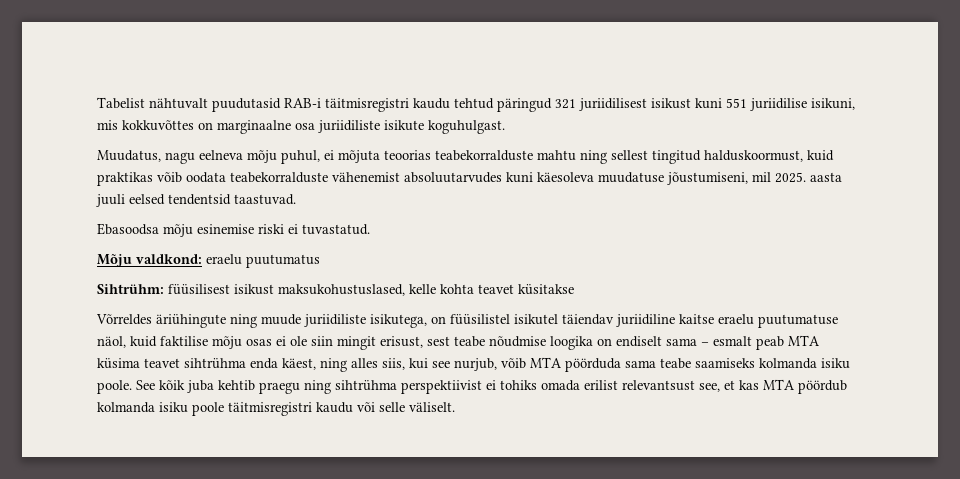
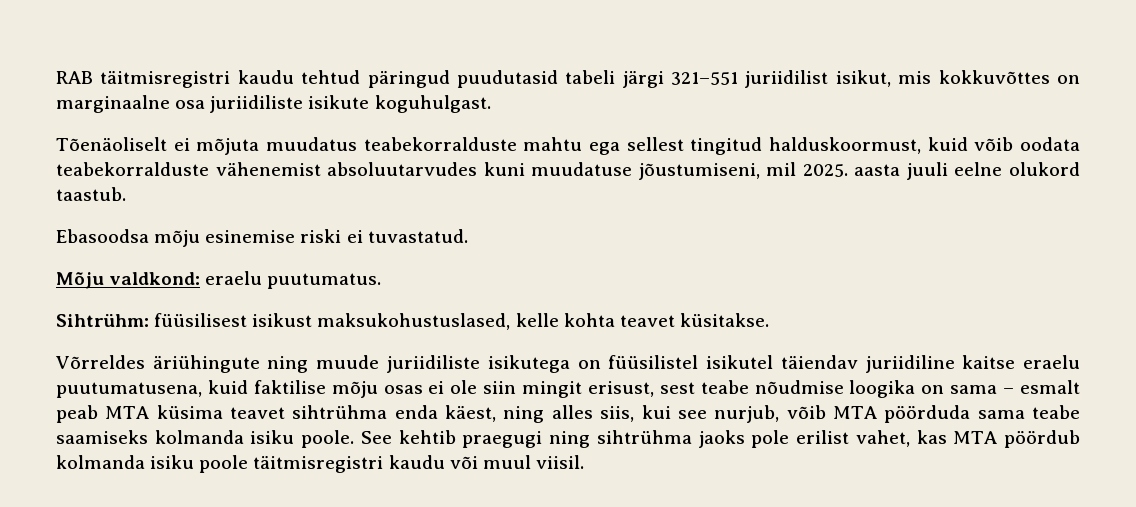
- Tabelist nähtuvalt puudutasid RAB-i täitmisregistri kaudu tehtud päringud 321 juriidilisest isikust kuni 551 juriidilise isikuni, mis kokkuvõttes on marginaalne osa juriidiliste isikute koguhulgast.
+ RAB täitmisregistri kaudu tehtud päringud puudutasid tabeli järgi 321–551 juriidilist isikut, mis kokkuvõttes on marginaalne osa juriidiliste isikute koguhulgast.
- Muudatus, nagu eelneva mõju puhul, ei mõjuta teoorias teabekorralduste mahtu ning sellest tingitud halduskoormust, kuid praktikas võib oodata teabekorralduste vähenemist absoluutarvudes kuni käesoleva muudatuse jõustumiseni, mil 2025. aasta juuli eelsed tendentsid taastuvad.
+ Tõenäoliselt ei mõjuta muudatus teabekorralduste mahtu ega sellest tingitud halduskoormust, kuid võib oodata teabekorralduste vähenemist absoluutarvudes kuni muudatuse jõustumiseni, mil 2025. aasta juuli eelne olukord taastub.
- Mõju valdkond: eraelu puutumatus
+ Mõju valdkond: eraelu puutumatus.
- Sihtrühm: füüsilisest isikust maksukohustuslased, kelle kohta teavet küsitakse
+ Sihtrühm: füüsilisest isikust maksukohustuslased, kelle kohta teavet küsitakse.
- Võrreldes äriühingute ning muude juriidiliste isikutega, on füüsilistel isikutel täiendav juriidiline kaitse eraelu puutumatuse näol, kuid faktilise mõju osas ei ole siin mingit erisust, sest teabe nõudmise loogika on endiselt sama – esmalt peab MTA küsima teavet sihtrühma enda käest, ning alles siis, kui see nurjub, võib MTA pöörduda sama teabe saamiseks kolmanda isiku poole.
+ Võrreldes äriühingute ning muude juriidiliste isikutega on füüsilistel isikutel täiendav juriidiline kaitse eraelu puutumatusena, kuid faktilise mõju osas ei ole siin mingit erisust, sest teabe nõudmise loogika on sama – esmalt peab MTA küsima teavet sihtrühma enda käest, ning alles siis, kui see nurjub, võib MTA pöörduda sama teabe saamiseks kolmanda isiku poole.
- See kõik juba kehtib praegu ning sihtrühma perspektiivist ei tohiks omada erilist relevantsust see, et kas MTA pöördub kolmanda isiku poole täitmisregistri kaudu või selle väliselt.
+ See kehtib praegugi ning sihtrühma jaoks pole erilist vahet, kas MTA pöördub kolmanda isiku poole täitmisregistri kaudu või muul viisil.

